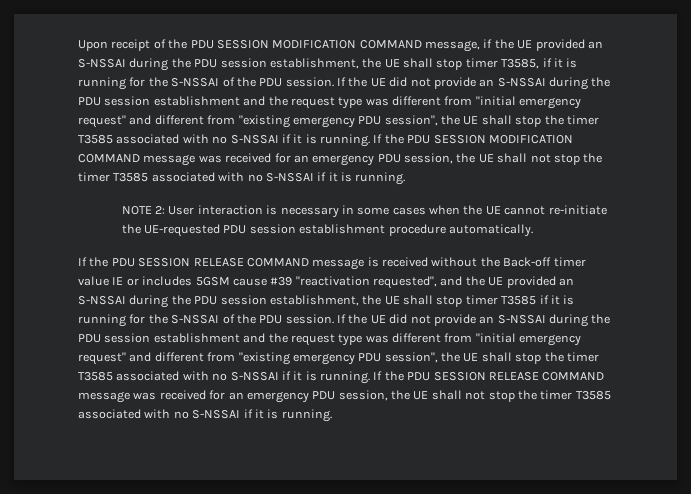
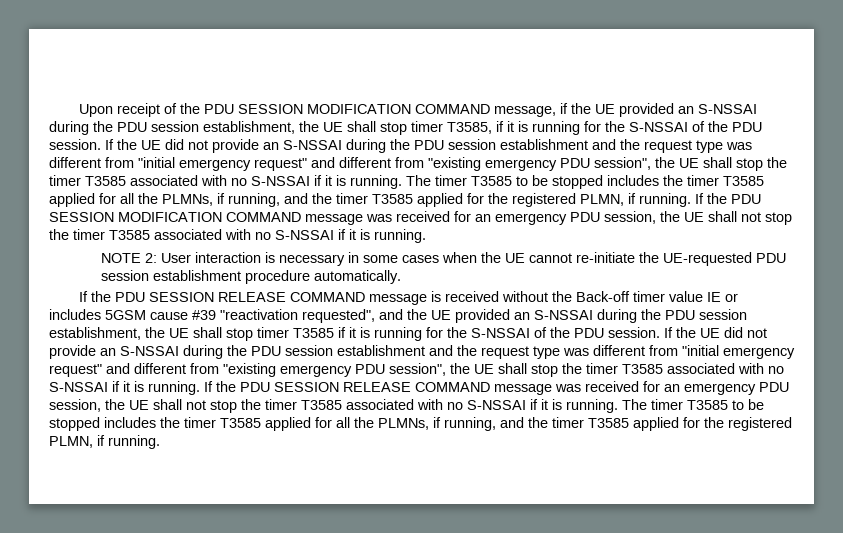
- Upon receipt of the PDU SESSION MODIFICATION COMMAND message, if the UE provided an S-NSSAI during the PDU session establishment, the UE shall stop timer T3585, if it is running for the S-NSSAI of the PDU session. If the UE did not provide an S-NSSAI during the PDU session establishment and the request type was different from "initial emergency request" and different from "existing emergency PDU session", the UE shall stop the timer T3585 associated with no S-NSSAI if it is running.
+ Upon receipt of the PDU SESSION MODIFICATION COMMAND message, if the UE provided an S-NSSAI during the PDU session establishment, the UE shall stop timer T3585, if it is running for the S-NSSAI of the PDU session. If the UE did not provide an S-NSSAI during the PDU session establishment and the request type was different from "initial emergency request" and different from "existing emergency PDU session", the UE shall stop the timer T3585 associated with no S-NSSAI if it is running. The timer T3585 to be stopped includes the timer T3585 applied for all the PLMNs, if running, and the timer T3585 applied for the registered PLMN, if running.
- If the PDU SESSION RELEASE COMMAND message was received for an emergency PDU session, the UE shall not stop the timer T3585 associated with no S-NSSAI if it is running.
+ If the PDU SESSION RELEASE COMMAND message was received for an emergency PDU session, the UE shall not stop the timer T3585 associated with no S-NSSAI if it is running. The timer T3585 to be stopped includes the timer T3585 applied for all the PLMNs, if running, and the timer T3585 applied for the registered PLMN, if running.

